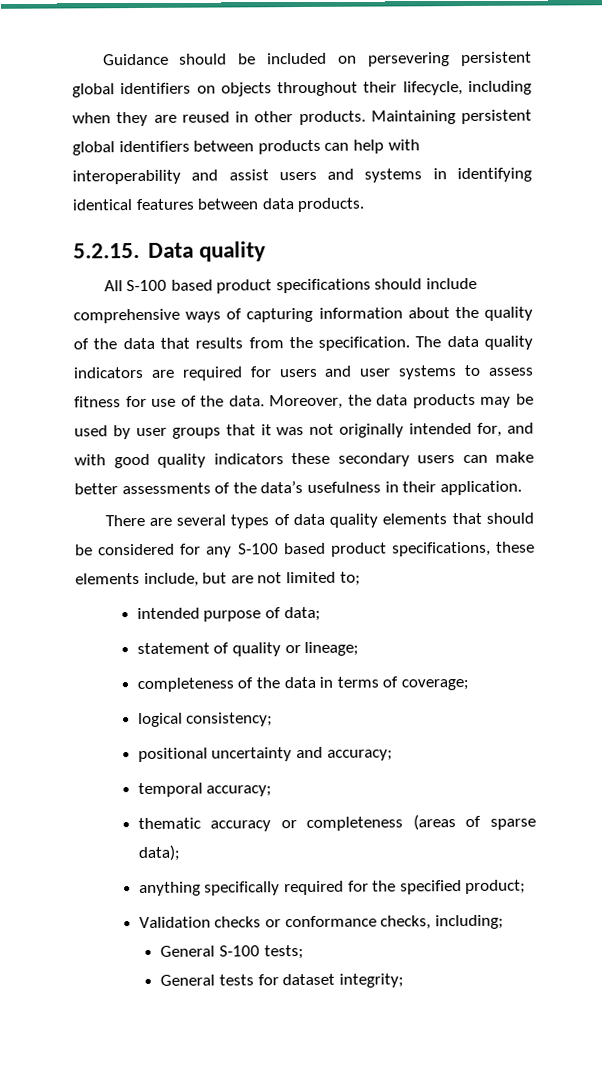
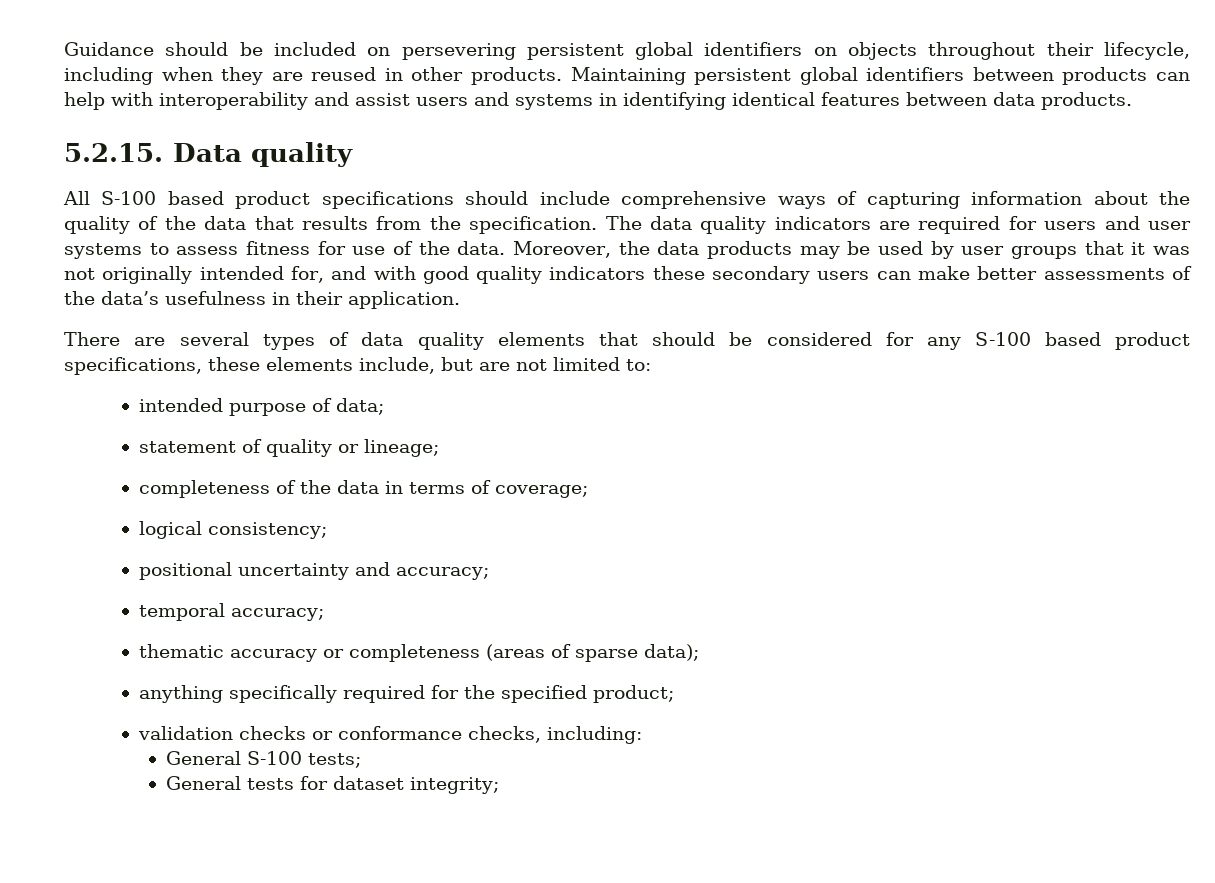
- There are several types of data quality elements that should be considered for any S-100 based product specifications, these elements include, but are not limited to;
+ There are several types of data quality elements that should be considered for any S-100 based product specifications, these elements include, but are not limited to:
- Validation checks or conformance checks, including;
+ validation checks or conformance checks, including:

